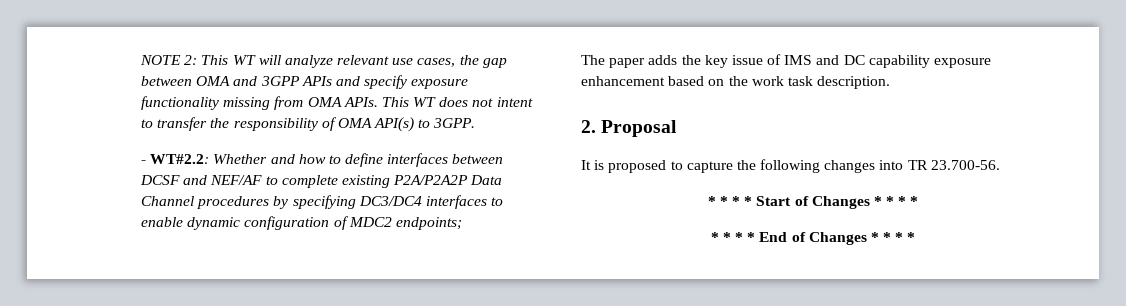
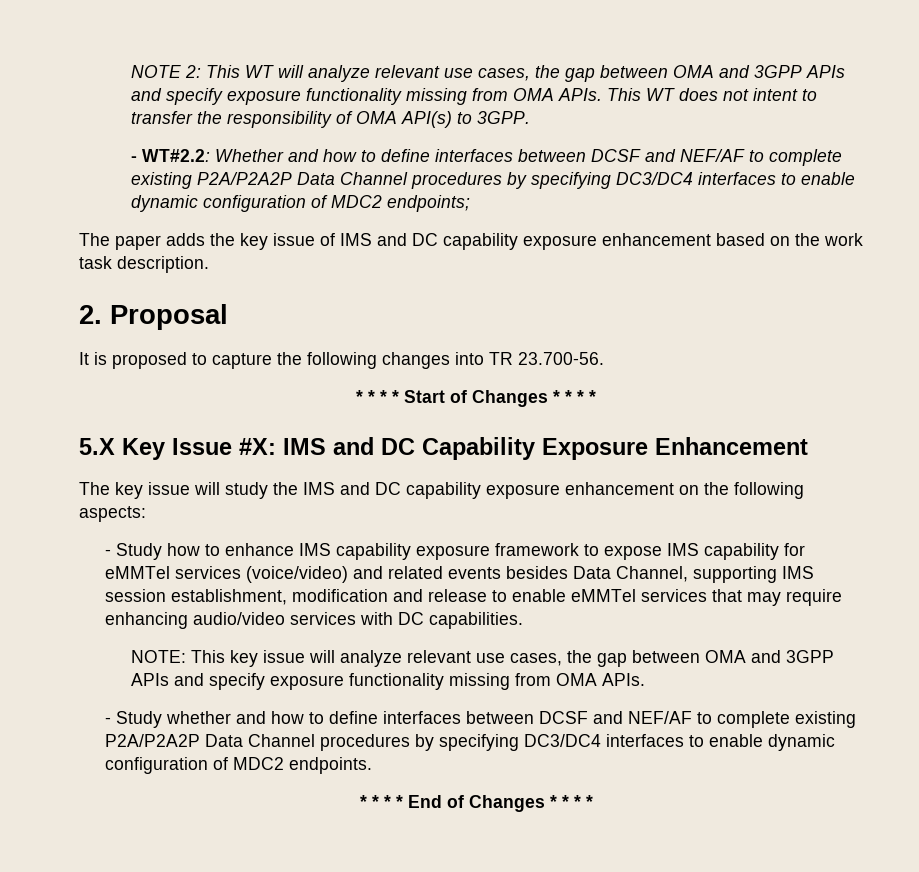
+ 5.X Key Issue #X: IMS and DC Capability Exposure Enhancement
+ The key issue will study the IMS and DC capability exposure enhancement on the following aspects:
+ - Study how to enhance IMS capability exposure framework to expose IMS capability for eMMTel services (voice/video) and related events besides Data Channel, supporting IMS session establishment, modification and release to enable eMMTel services that may require enhancing audio/video services with DC capabilities.
+ NOTE: This key issue will analyze relevant use cases, the gap between OMA and 3GPP APIs and specify exposure functionality missing from OMA APIs.
+ - Study whether and how to define interfaces between DCSF and NEF/AF to complete existing P2A/P2A2P Data Channel procedures by specifying DC3/DC4 interfaces to enable dynamic configuration of MDC2 endpoints.

